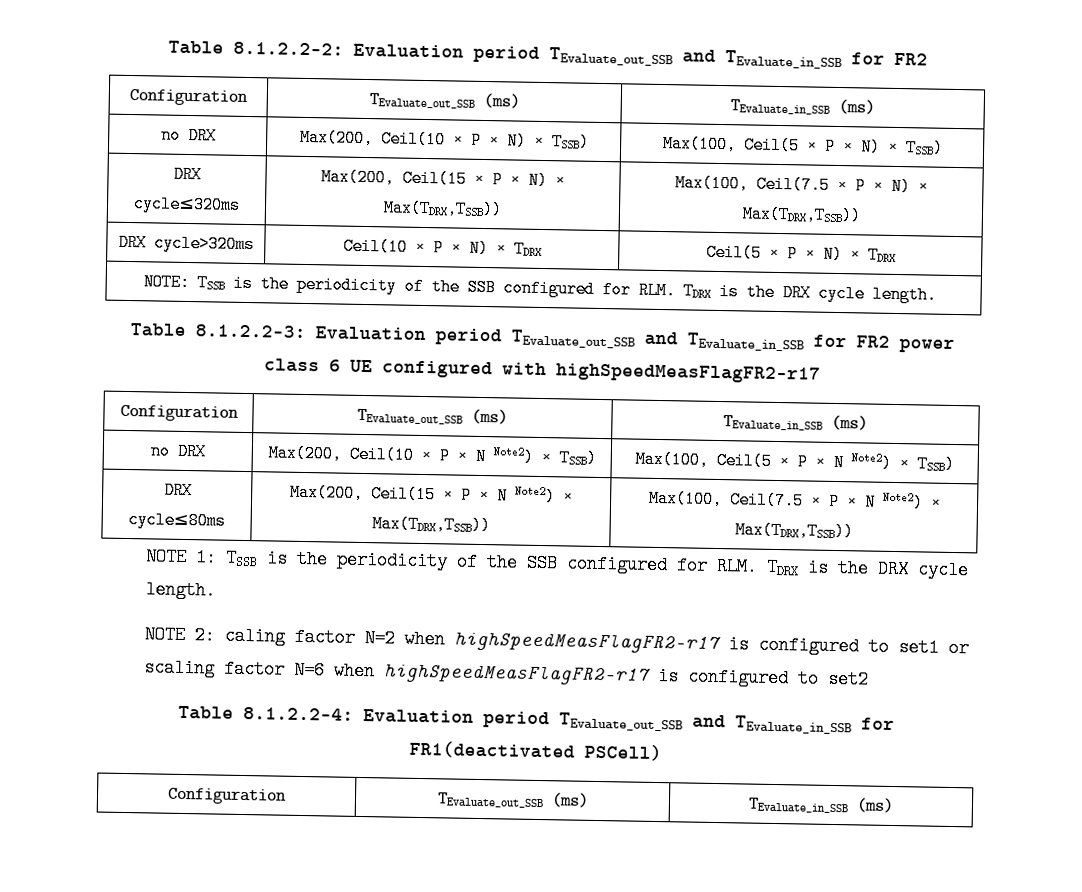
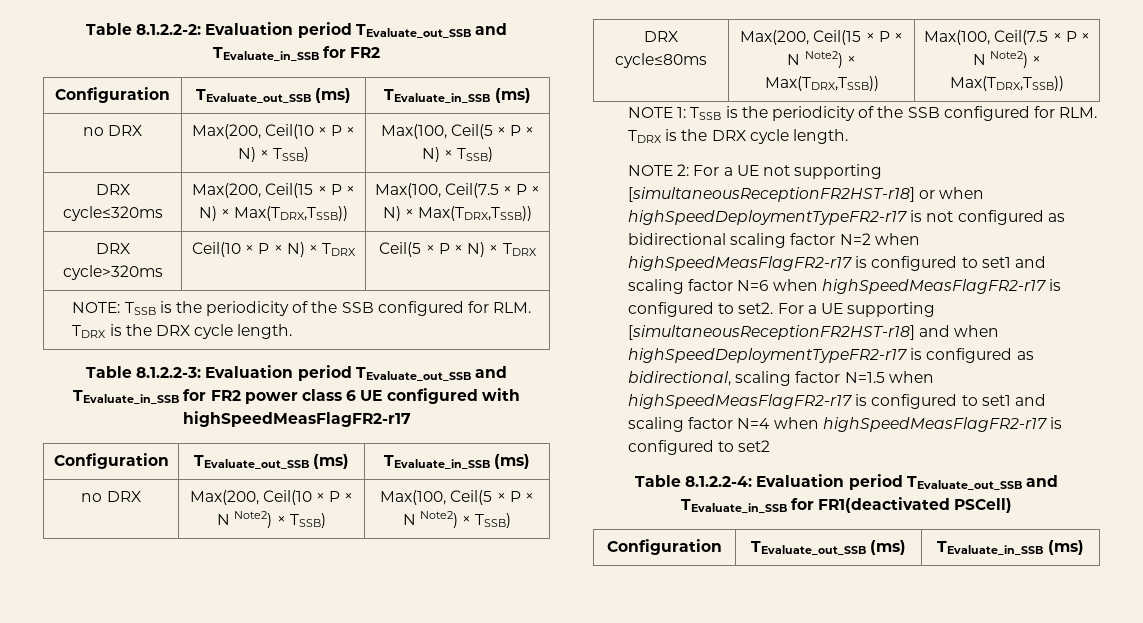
- NOTE 2: caling factor N=2 when highSpeedMeasFlagFR2-r17 is configured to set1 or scaling factor N=6 when highSpeedMeasFlagFR2-r17 is configured to set2
+ NOTE 2: For a UE not supporting [simultaneousReceptionFR2HST-r18] or when highSpeedDeploymentTypeFR2-r17 is not configured as bidirectional scaling factor N=2 when highSpeedMeasFlagFR2-r17 is configured to set1 and scaling factor N=6 when highSpeedMeasFlagFR2-r17 is configured to set2. For a UE supporting [simultaneousReceptionFR2HST-r18] and when highSpeedDeploymentTypeFR2-r17 is configured as bidirectional, scaling factor N=1.5 when highSpeedMeasFlagFR2-r17 is configured to set1 and scaling factor N=4 when highSpeedMeasFlagFR2-r17 is configured to set2

